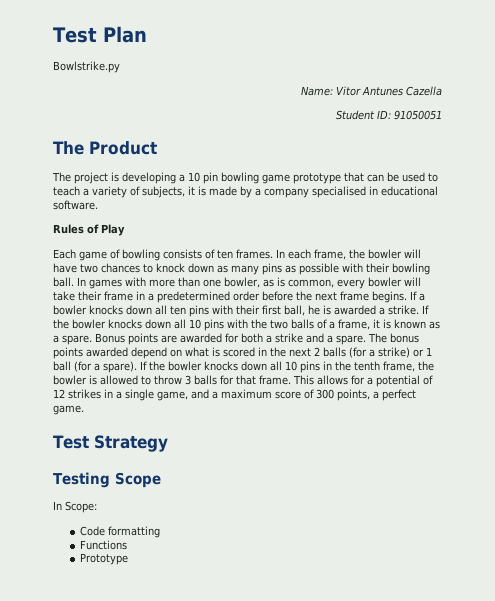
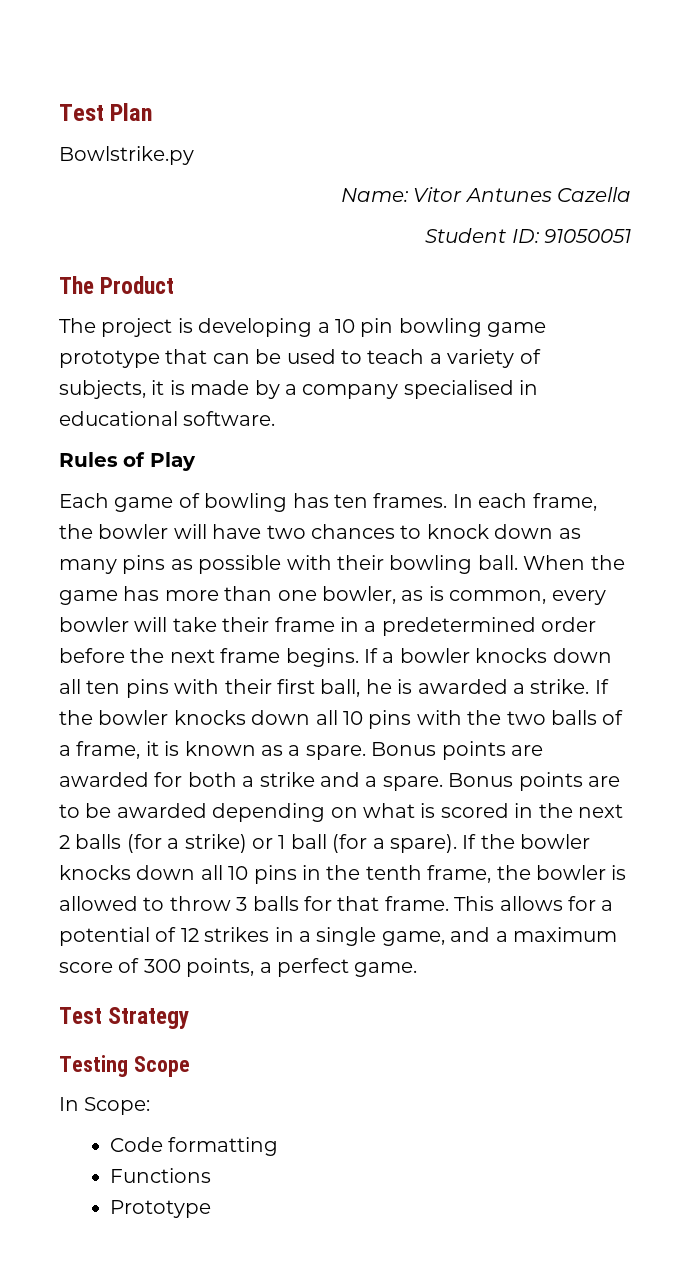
- Each game of bowling consists of ten frames.
+ Each game of bowling has ten frames.
- In games with more than one bowler, as is common, every bowler will take their frame in a predetermined order before the next frame begins.
+ When the game has more than one bowler, as is common, every bowler will take their frame in a predetermined order before the next frame begins.
- The bonus points awarded depend on what is scored in the next 2 balls (for a strike) or 1 ball (for a spare).
+ Bonus points are to be awarded depending on what is scored in the next 2 balls (for a strike) or 1 ball (for a spare).

